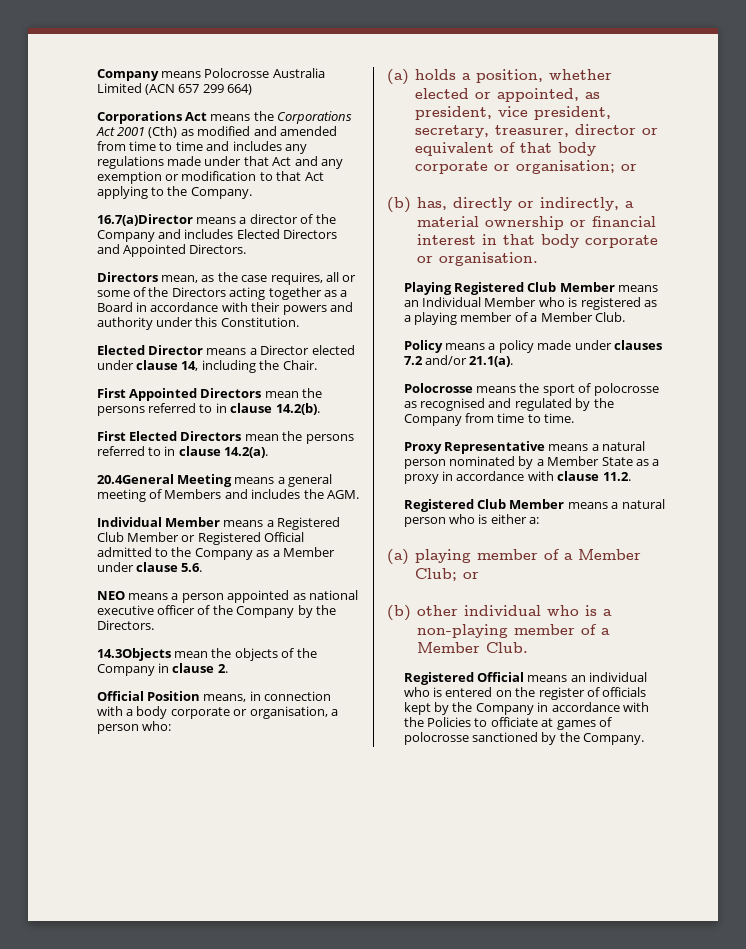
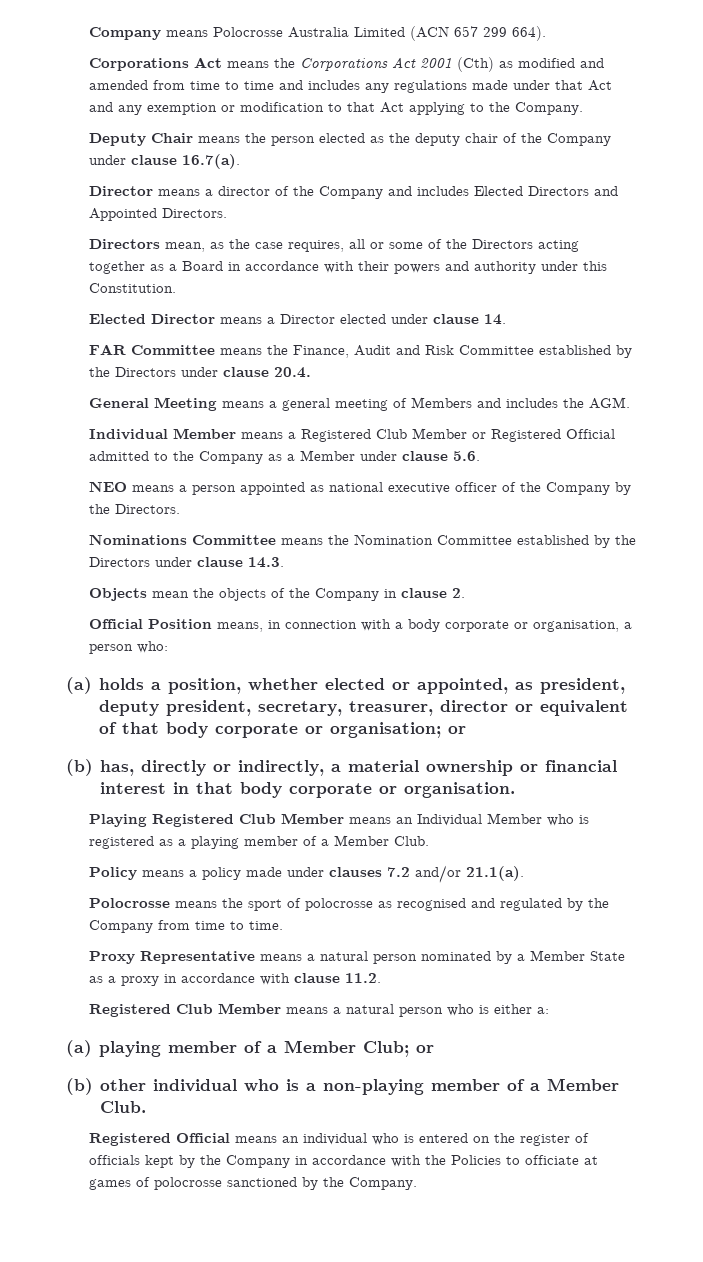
- Company means Polocrosse Australia Limited (ACN 657 299 664)
+ Company means Polocrosse Australia Limited (ACN 657 299 664).
- 16.7(a)Director means a director of the Company and includes Elected Directors and Appointed Directors.
+ Deputy Chair means the person elected as the deputy chair of the Company under clause 16.7(a).
+ Director means a director of the Company and includes Elected Directors and Appointed Directors.
- Elected Director means a Director elected under clause 14, including the Chair.
- First Appointed Directors mean the persons referred to in clause 14.2(b).
- First Elected Directors mean the persons referred to in clause 14.2(a).
- 20.4General Meeting means a general meeting of Members and includes the AGM.
+ Elected Director means a Director elected under clause 14.
+ FAR Committee means the Finance, Audit and Risk Committee established by the Directors under clause 20.4.
+ General Meeting means a general meeting of Members and includes the AGM.
- 14.3Objects mean the objects of the Company in clause 2.
+ Nominations Committee means the Nomination Committee established by the Directors under clause 14.3.
+ Objects mean the objects of the Company in clause 2.
- (a) holds a position, whether elected or appointed, as president, vice president, secretary, treasurer, director or equivalent of that body corporate or organisation; or
+ (a) holds a position, whether elected or appointed, as president, deputy president, secretary, treasurer, director or equivalent of that body corporate or organisation; or

